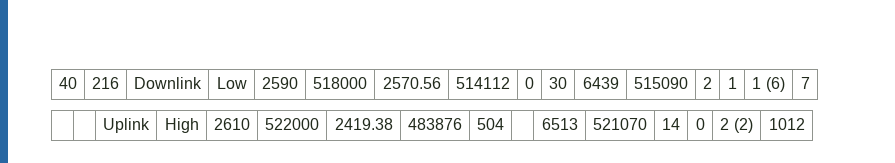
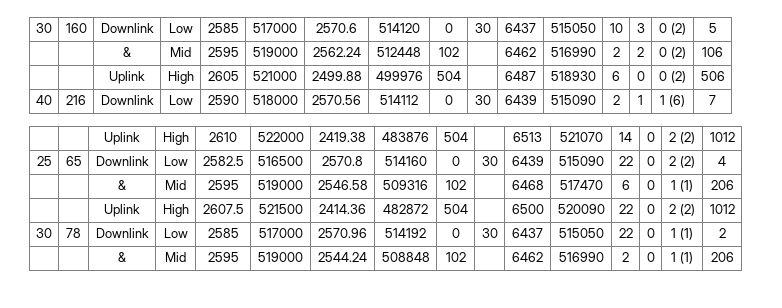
+ 30 | 160 | Downlink | Low | 2585 | 517000 | 2570.6 | 514120 | 0 | 30 | 6437 | 515050 | 10 | 3 | 0 (2) | 5
+ | | & | Mid | 2595 | 519000 | 2562.24 | 512448 | 102 | | 6462 | 516990 | 2 | 2 | 0 (2) | 106
+ | | Uplink | High | 2605 | 521000 | 2499.88 | 499976 | 504 | | 6487 | 518930 | 6 | 0 | 0 (2) | 506
+ 25 | 65 | Downlink | Low | 2582.5 | 516500 | 2570.8 | 514160 | 0 | 30 | 6439 | 515090 | 22 | 0 | 2 (2) | 4
+ | | & | Mid | 2595 | 519000 | 2546.58 | 509316 | 102 | | 6468 | 517470 | 6 | 0 | 1 (1) | 206
+ | | Uplink | High | 2607.5 | 521500 | 2414.36 | 482872 | 504 | | 6500 | 520090 | 22 | 0 | 2 (2) | 1012
+ 30 | 78 | Downlink | Low | 2585 | 517000 | 2570.96 | 514192 | 0 | 30 | 6437 | 515050 | 22 | 0 | 1 (1) | 2
+ | | & | Mid | 2595 | 519000 | 2544.24 | 508848 | 102 | | 6462 | 516990 | 2 | 0 | 1 (1) | 206

